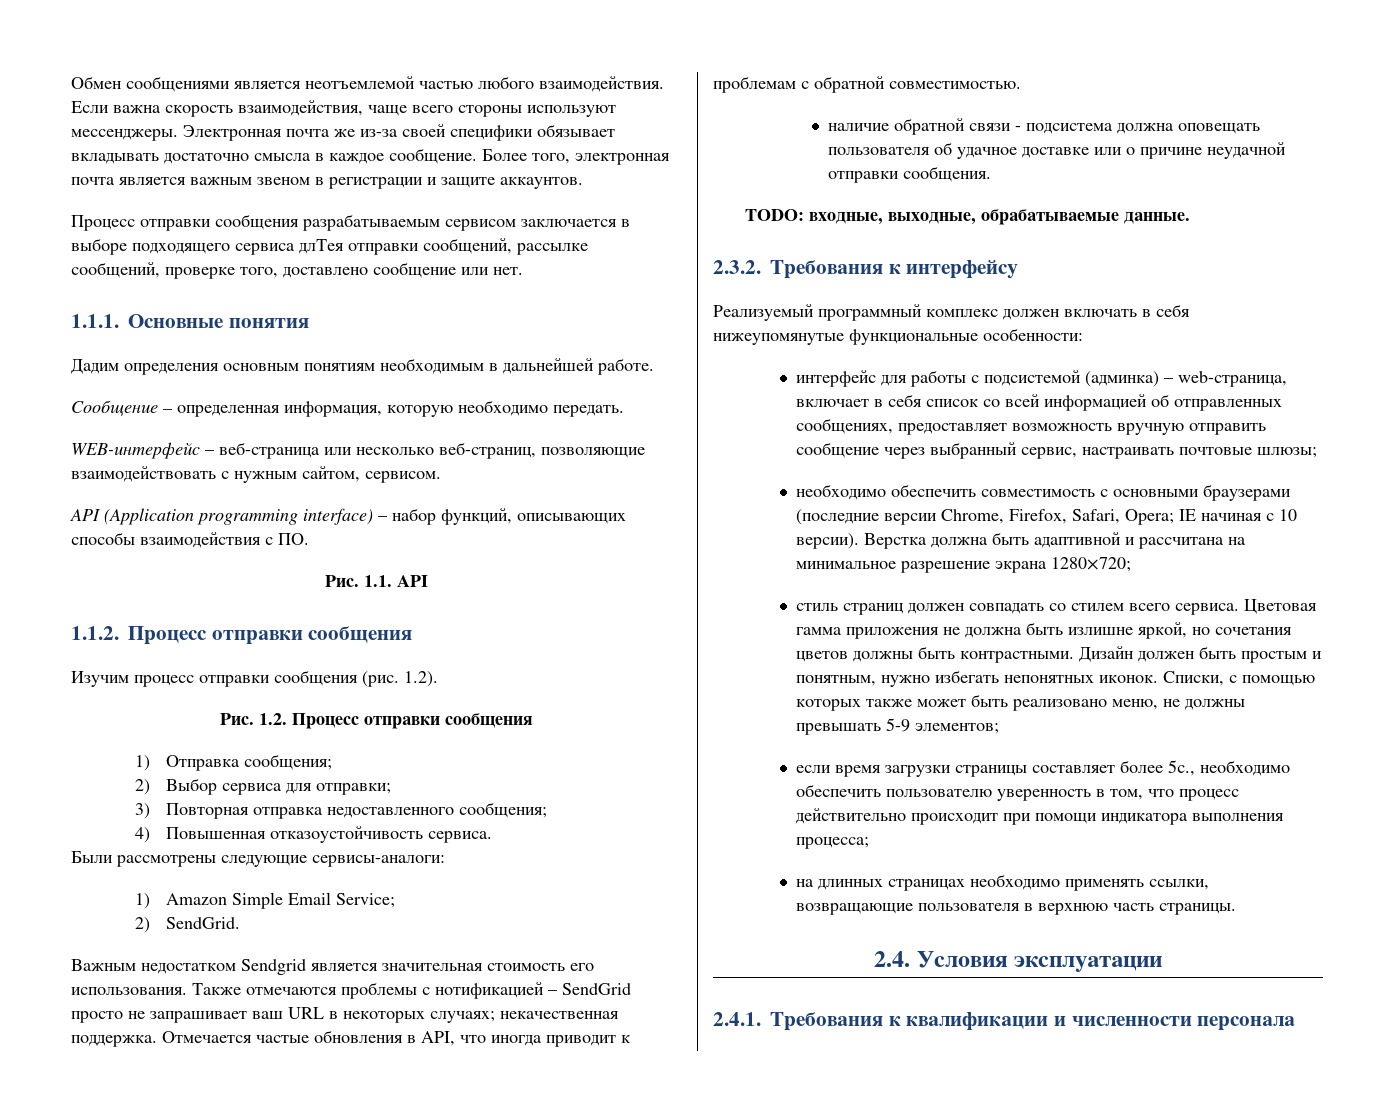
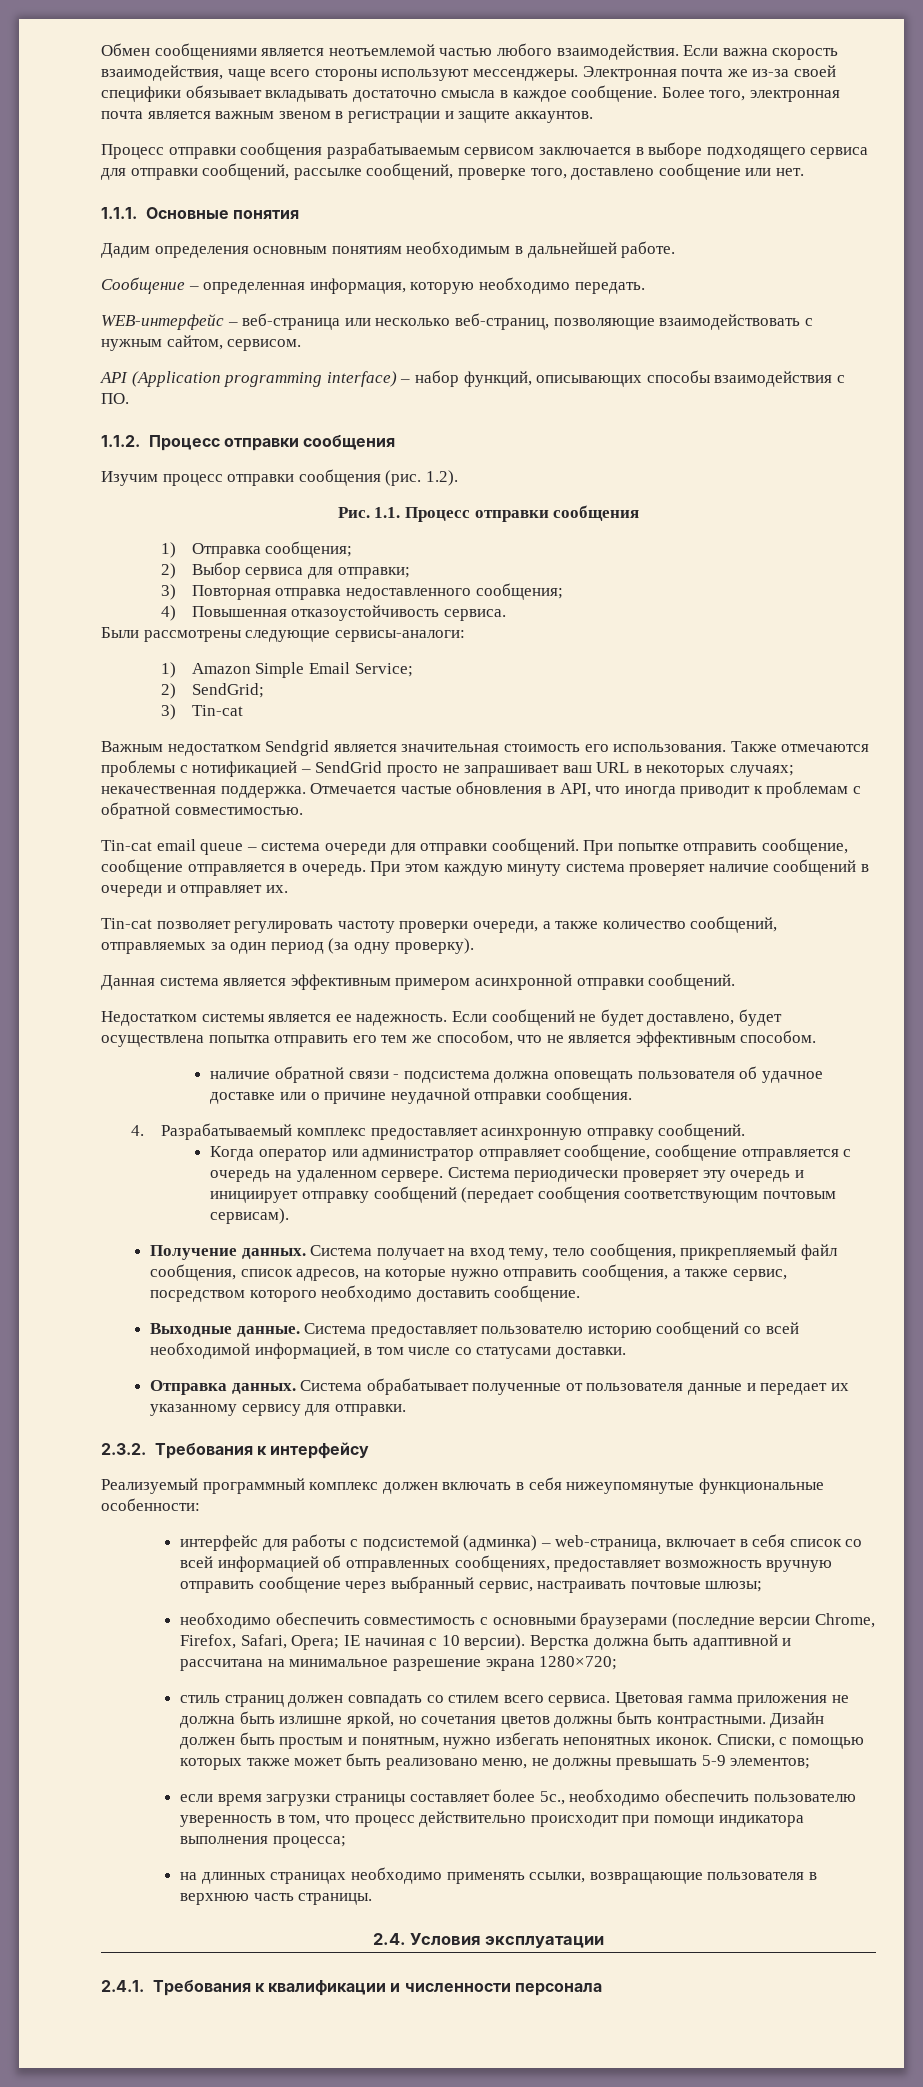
- Процесс отправки сообщения разрабатываемым сервисом заключается в выборе подходящего сервиса длТея отправки сообщений, рассылке сообщений, проверке того, доставлено сообщение или нет.
+ Процесс отправки сообщения разрабатываемым сервисом заключается в выборе подходящего сервиса для отправки сообщений, рассылке сообщений, проверке того, доставлено сообщение или нет.
- Рис. 1.1. API
- Рис. 1.2. Процесс отправки сообщения
+ Рис. 1.1. Процесс отправки сообщения
- 2) SendGrid.
+ 2) SendGrid;
+ 3) Tin-cat
+ Tin-cat email queue – система очереди для отправки сообщений. При попытке отправить сообщение, сообщение отправляется в очередь. При этом каждую минуту система проверяет наличие сообщений в очереди и отправляет их.
+ Tin-cat позволяет регулировать частоту проверки очереди, а также количество сообщений, отправляемых за один период (за одну проверку).
+ Данная система является эффективным примером асинхронной отправки сообщений.
+ Недостатком системы является ее надежность. Если сообщений не будет доставлено, будет осуществлена попытка отправить его тем же способом, что не является эффективным способом.
- TODO: входные, выходные, обрабатываемые данные.
+ 4. Разрабатываемый комплекс предоставляет асинхронную отправку сообщений.
+ Когда оператор или администратор отправляет сообщение, сообщение отправляется с очередь на удаленном сервере. Система периодически проверяет эту очередь и инициирует отправку сообщений (передает сообщения соответствующим почтовым сервисам).
+ Получение данных. Система получает на вход тему, тело сообщения, прикрепляемый файл сообщения, список адресов, на которые нужно отправить сообщения, а также сервис, посредством которого необходимо доставить сообщение.
+ Выходные данные. Система предоставляет пользователю историю сообщений со всей необходимой информацией, в том числе со статусами доставки.
+ Отправка данных. Система обрабатывает полученные от пользователя данные и передает их указанному сервису для отправки.

